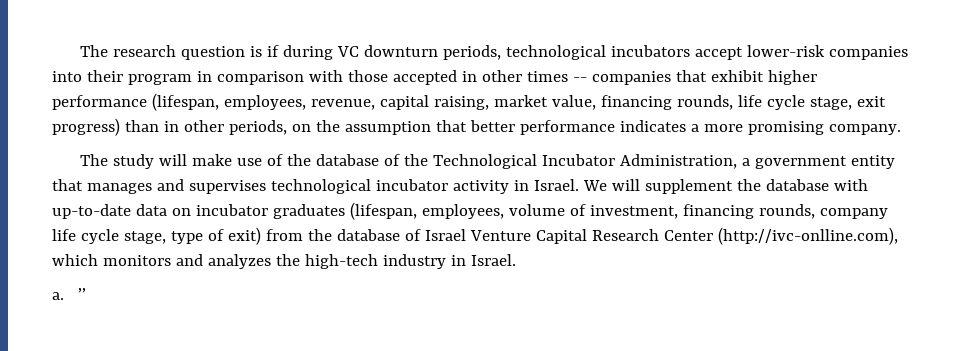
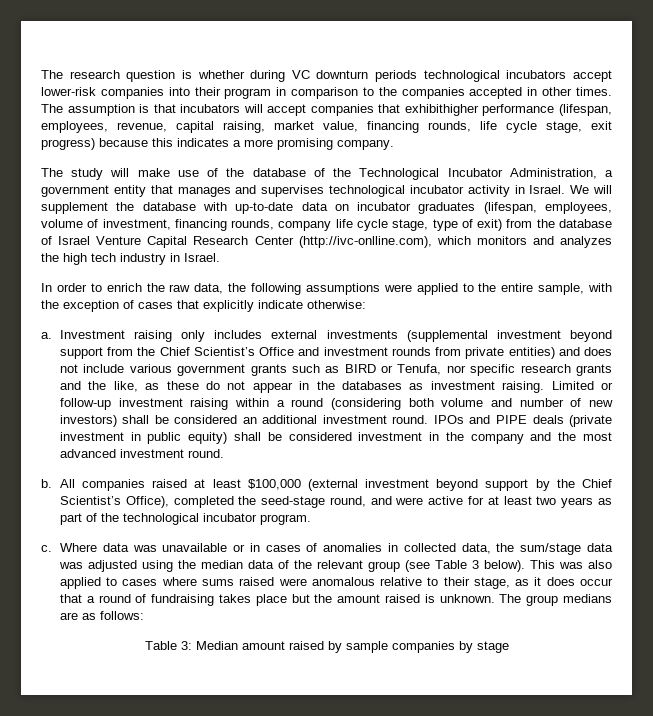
- The research question is if during VC downturn periods, technological incubators accept lower-risk companies into their program in comparison with those accepted in other times -- companies that exhibit higher performance (lifespan, employees, revenue, capital raising, market value, financing rounds, life cycle stage, exit progress) than in other periods, on the assumption that better performance indicates a more promising company.
+ The research question is whether during VC downturn periods technological incubators accept lower-risk companies into their program in comparison to the companies accepted in other times. The assumption is that incubators will accept companies that exhibithigher performance (lifespan, employees, revenue, capital raising, market value, financing rounds, life cycle stage, exit progress) because this indicates a more promising company.
- We will supplement the database with up-to-date data on incubator graduates (lifespan, employees, volume of investment, financing rounds, company life cycle stage, type of exit) from the database of Israel Venture Capital Research Center (http://ivc-onlline.com), which monitors and analyzes the high-tech industry in Israel.
+ We will supplement the database with up-to-date data on incubator graduates (lifespan, employees, volume of investment, financing rounds, company life cycle stage, type of exit) from the database of Israel Venture Capital Research Center (http://ivc-onlline.com), which monitors and analyzes the high tech industry in Israel.
- a. ’’
+ In order to enrich the raw data, the following assumptions were applied to the entire sample, with the exception of cases that explicitly indicate otherwise:
+ a. Investment raising only includes external investments (supplemental investment beyond support from the Chief Scientist’s Office and investment rounds from private entities) and does not include various government grants such as BIRD or Tenufa, nor specific research grants and the like, as these do not appear in the databases as investment raising. Limited or follow-up investment raising within a round (considering both volume and number of new investors) shall be considered an additional investment round. IPOs and PIPE deals (private investment in public equity) shall be considered investment in the company and the most advanced investment round.
+ b. All companies raised at least $100,000 (external investment beyond support by the Chief Scientist’s Office), completed the seed-stage round, and were active for at least two years as part of the technological incubator program.
+ c. Where data was unavailable or in cases of anomalies in collected data, the sum/stage data was adjusted using the median data of the relevant group (see Table 3 below). This was also applied to cases where sums raised were anomalous relative to their stage, as it does occur that a round of fundraising takes place but the amount raised is unknown. The group medians are as follows:
+ Table 3: Median amount raised by sample companies by stage

